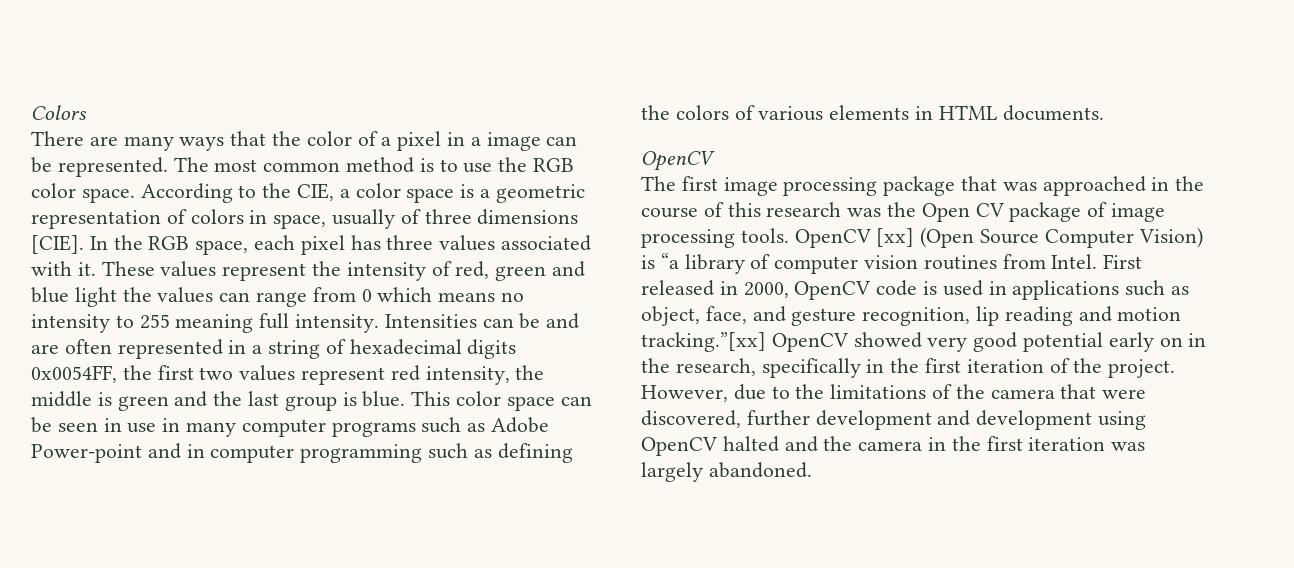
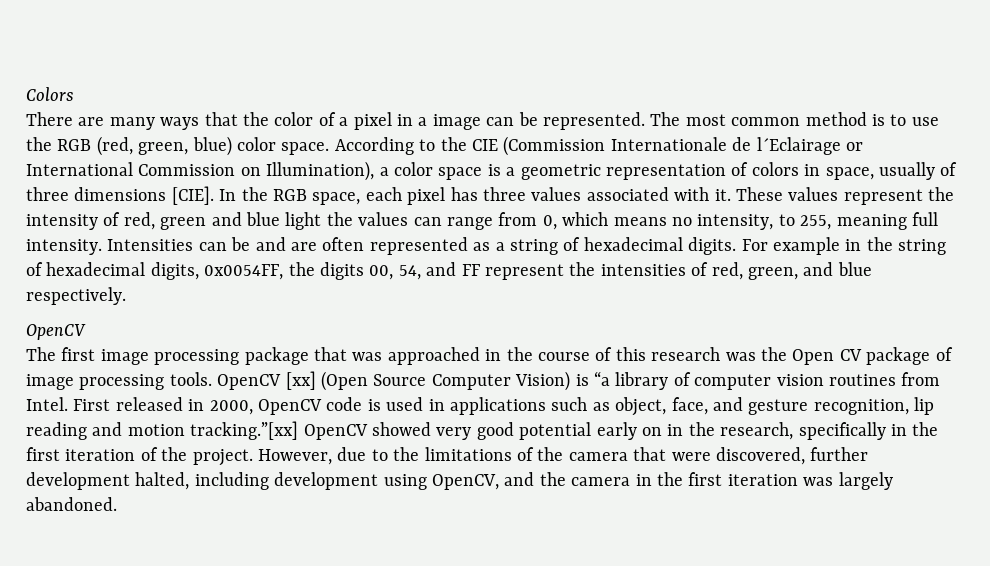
- The most common method is to use the RGB color space.
+ The most common method is to use the RGB (red, green, blue) color space.
- According to the CIE, a color space is a geometric representation of colors in space, usually of three dimensions [CIE].
+ According to the CIE (Commission Internationale de l´Eclairage or International Commission on Illumination), a color space is a geometric representation of colors in space, usually of three dimensions [CIE].
- These values represent the intensity of red, green and blue light the values can range from 0 which means no intensity to 255 meaning full intensity.
+ These values represent the intensity of red, green and blue light the values can range from 0, which means no intensity, to 255, meaning full intensity.
- Intensities can be and are often represented in a string of hexadecimal digits 0x0054FF, the first two values represent red intensity, the middle is green and the last group is blue. This color space can be seen in use in many computer programs such as Adobe Power-point and in computer programming such as defining the colors of various elements in HTML documents.
+ Intensities can be and are often represented as a string of hexadecimal digits. For example in the string of hexadecimal digits, 0x0054FF, the digits 00, 54, and FF represent the intensities of red, green, and blue respectively.
- However, due to the limitations of the camera that were discovered, further development and development using OpenCV halted and the camera in the first iteration was largely abandoned.
+ However, due to the limitations of the camera that were discovered, further development halted, including development using OpenCV, and the camera in the first iteration was largely abandoned.

